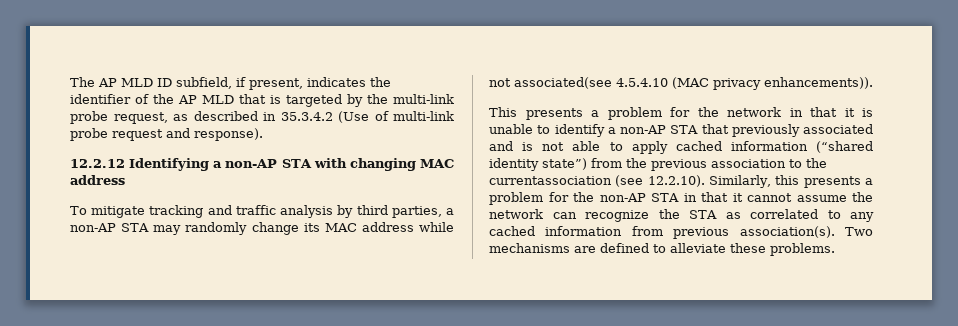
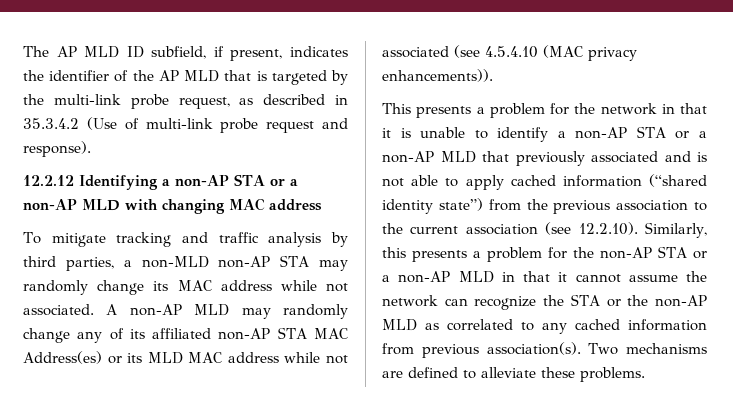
- 12.2.12 Identifying a non-AP STA with changing MAC address
+ 12.2.12 Identifying a non-AP STA or a non-AP MLD with changing MAC address
- To mitigate tracking and traffic analysis by third parties, a non-AP STA may randomly change its MAC address while not associated(see 4.5.4.10 (MAC privacy enhancements)).
+ To mitigate tracking and traffic analysis by third parties, a non-MLD non-AP STA may randomly change its MAC address while not associated. A non-AP MLD may randomly change any of its affiliated non-AP STA MAC Address(es) or its MLD MAC address while not associated (see 4.5.4.10 (MAC privacy enhancements)).
- This presents a problem for the network in that it is unable to identify a non-AP STA that previously associated and is not able to apply cached information (“shared identity state”) from the previous association to the currentassociation (see 12.2.10). Similarly, this presents a problem for the non-AP STA in that it cannot assume the network can recognize the STA as correlated to any cached information from previous association(s).
+ This presents a problem for the network in that it is unable to identify a non-AP STA or a non-AP MLD that previously associated and is not able to apply cached information (“shared identity state”) from the previous association to the current association (see 12.2.10). Similarly, this presents a problem for the non-AP STA or a non-AP MLD in that it cannot assume the network can recognize the STA or the non-AP MLD as correlated to any cached information from previous association(s).

